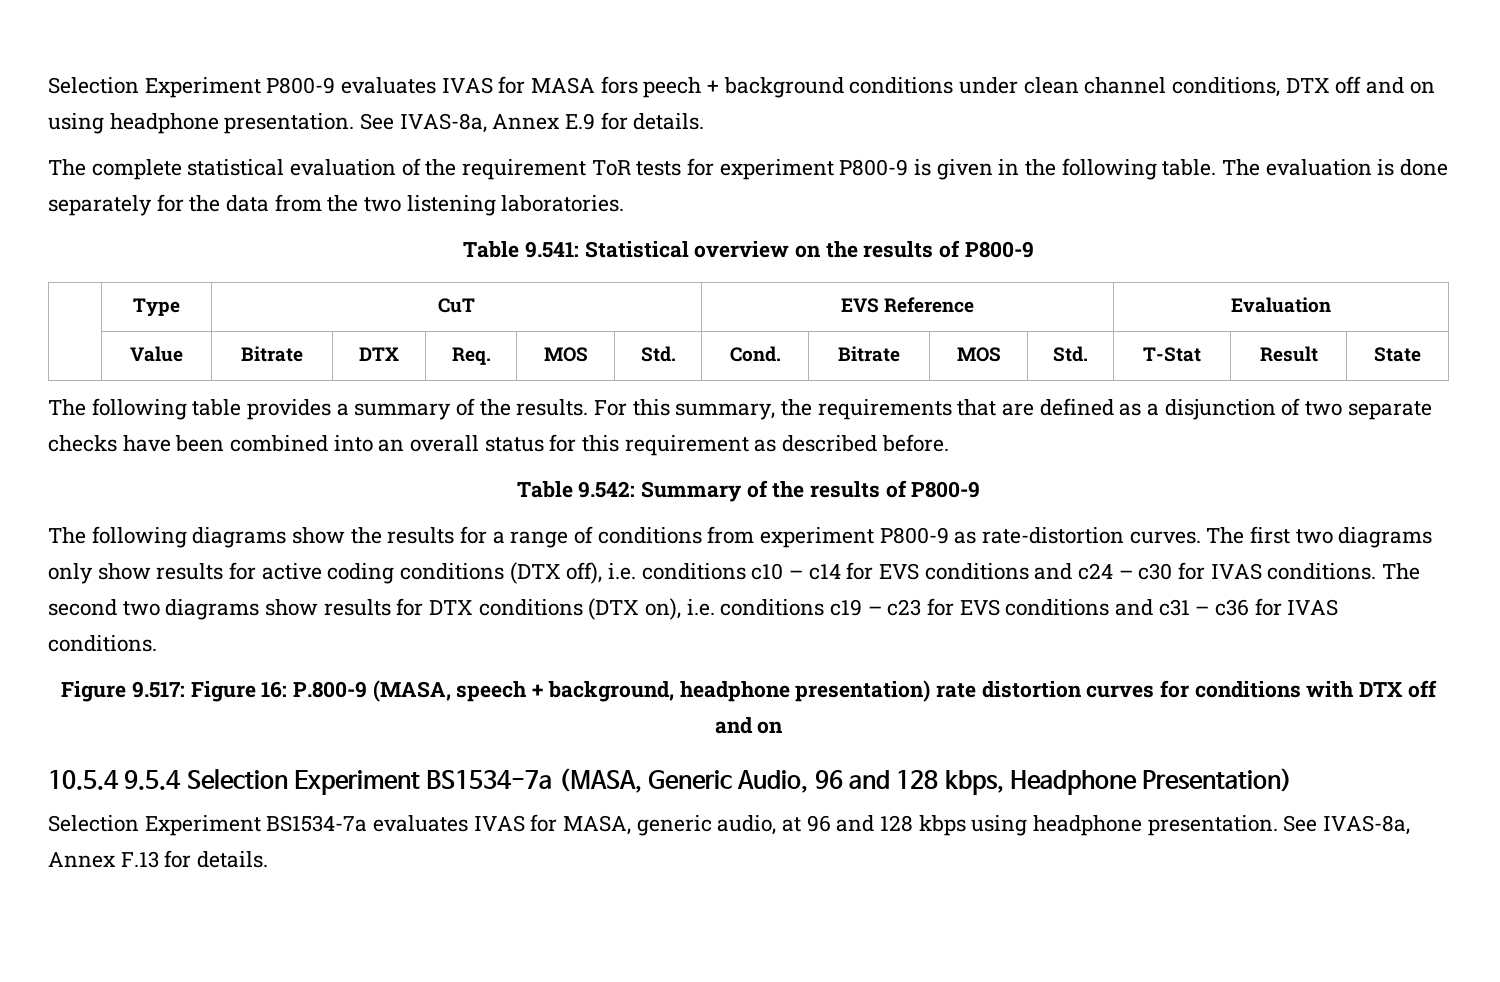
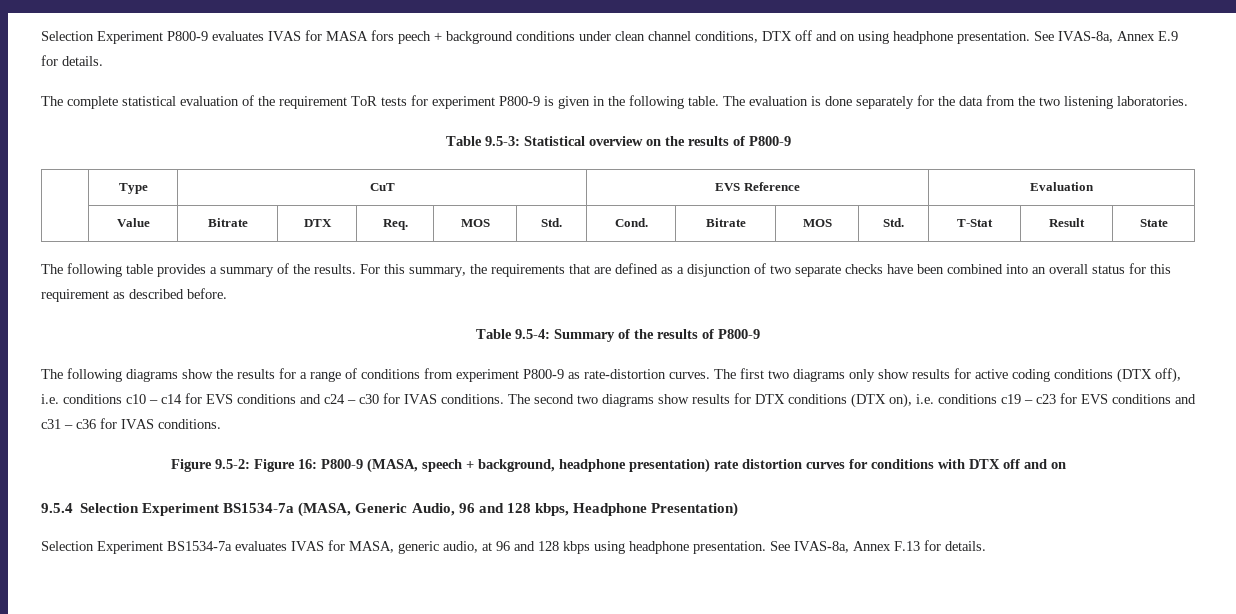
- Table 9.541: Statistical overview on the results of P800-9
+ Table 9.5-3: Statistical overview on the results of P800-9
- Table 9.542: Summary of the results of P800-9
+ Table 9.5-4: Summary of the results of P800-9
- Figure 9.517: Figure 16: P.800-9 (MASA, speech + background, headphone presentation) rate distortion curves for conditions with DTX off and on
+ Figure 9.5-2: Figure 16: P800-9 (MASA, speech + background, headphone presentation) rate distortion curves for conditions with DTX off and on
- 10.5.4 9.5.4 Selection Experiment BS1534-7a (MASA, Generic Audio, 96 and 128 kbps, Headphone Presentation)
+ 9.5.4 Selection Experiment BS1534-7a (MASA, Generic Audio, 96 and 128 kbps, Headphone Presentation)

